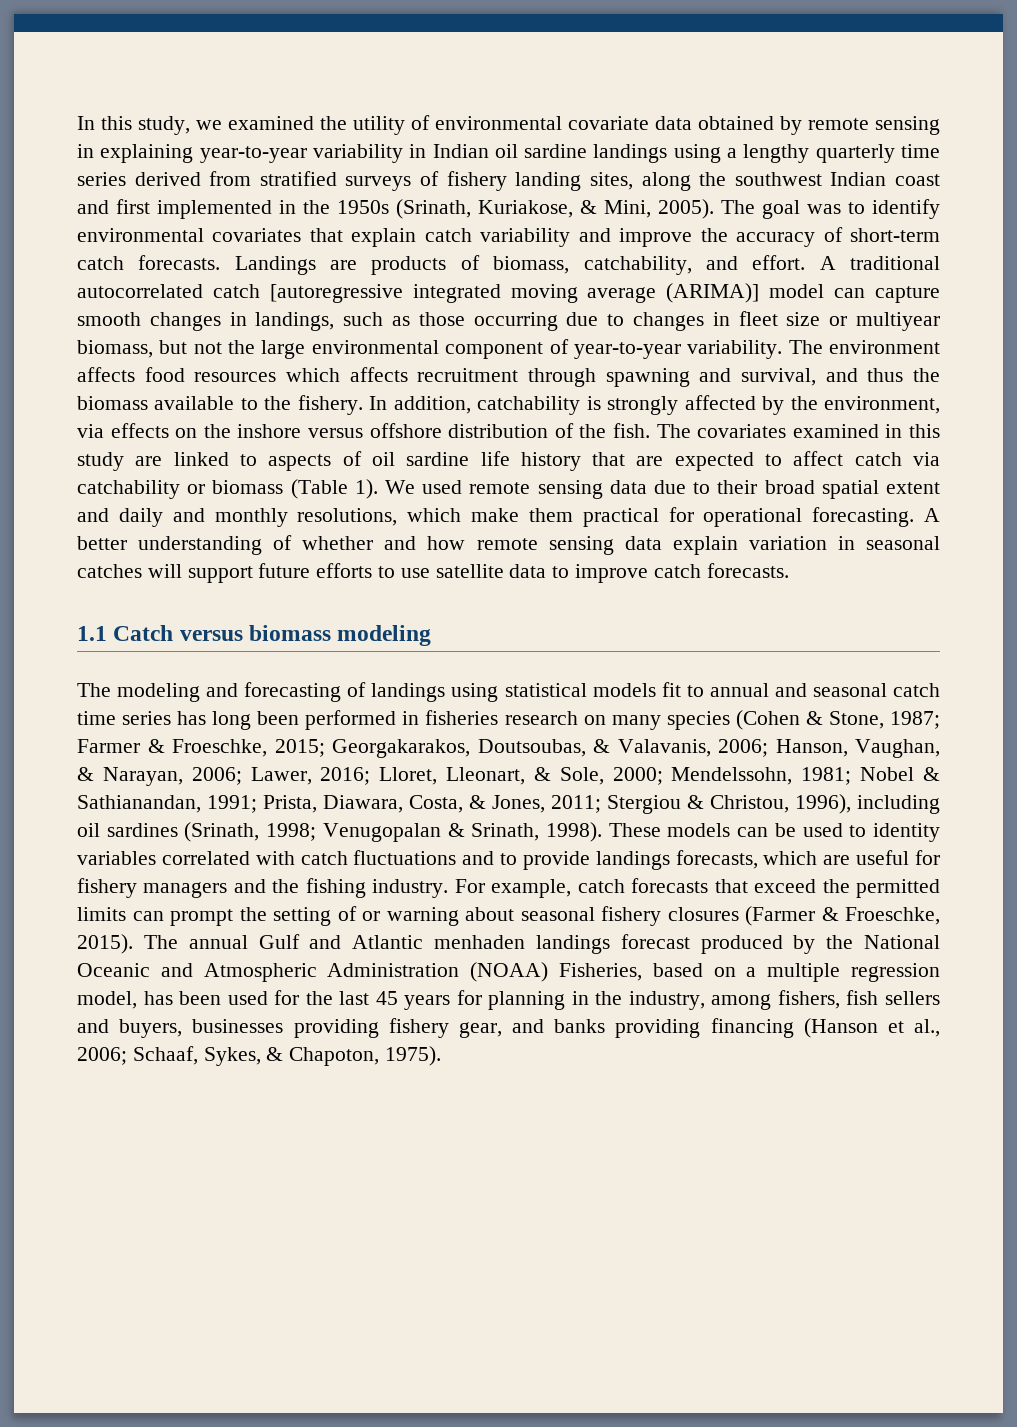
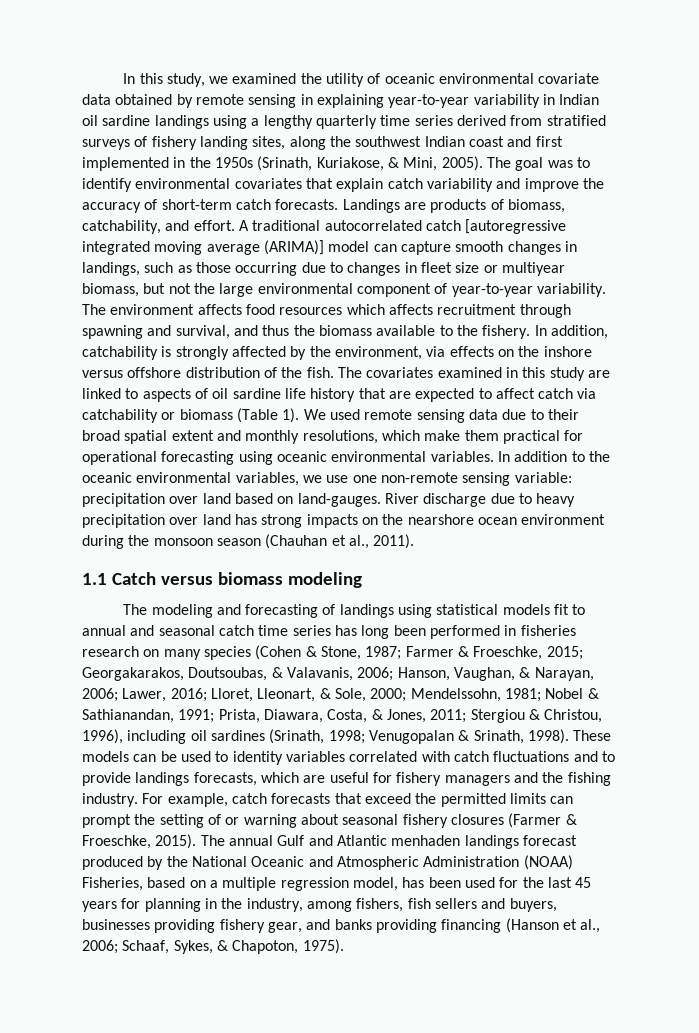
- In this study, we examined the utility of environmental covariate data obtained by remote sensing in explaining year-to-year variability in Indian oil sardine landings using a lengthy quarterly time series derived from stratified surveys of fishery landing sites, along the southwest Indian coast and first implemented in the 1950s (Srinath, Kuriakose, & Mini, 2005).
+ In this study, we examined the utility of oceanic environmental covariate data obtained by remote sensing in explaining year-to-year variability in Indian oil sardine landings using a lengthy quarterly time series derived from stratified surveys of fishery landing sites, along the southwest Indian coast and first implemented in the 1950s (Srinath, Kuriakose, & Mini, 2005).
- We used remote sensing data due to their broad spatial extent and daily and monthly resolutions, which make them practical for operational forecasting. A better understanding of whether and how remote sensing data explain variation in seasonal catches will support future efforts to use satellite data to improve catch forecasts.
+ We used remote sensing data due to their broad spatial extent and monthly resolutions, which make them practical for operational forecasting using oceanic environmental variables. In addition to the oceanic environmental variables, we use one non-remote sensing variable: precipitation over land based on land-gauges. River discharge due to heavy precipitation over land has strong impacts on the nearshore ocean environment during the monsoon season (Chauhan et al., 2011).

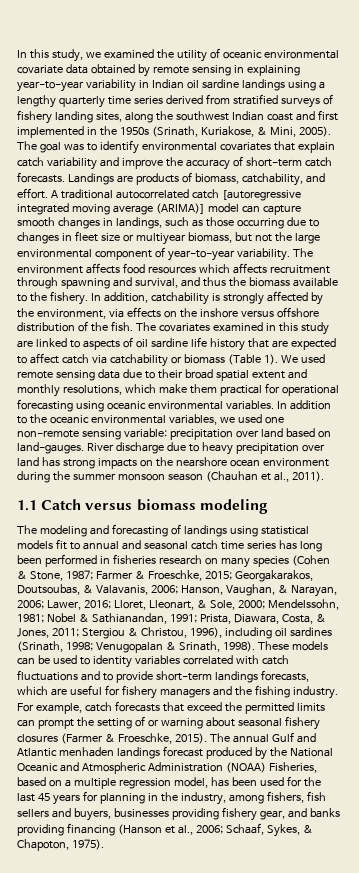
- In addition to the oceanic environmental variables, we use one non-remote sensing variable: precipitation over land based on land-gauges.
+ In addition to the oceanic environmental variables, we used one non-remote sensing variable: precipitation over land based on land-gauges.
- River discharge due to heavy precipitation over land has strong impacts on the nearshore ocean environment during the monsoon season (Chauhan et al., 2011).
+ River discharge due to heavy precipitation over land has strong impacts on the nearshore ocean environment during the summer monsoon season (Chauhan et al., 2011).
- These models can be used to identity variables correlated with catch fluctuations and to provide landings forecasts, which are useful for fishery managers and the fishing industry.
+ These models can be used to identity variables correlated with catch fluctuations and to provide short-term landings forecasts, which are useful for fishery managers and the fishing industry.

